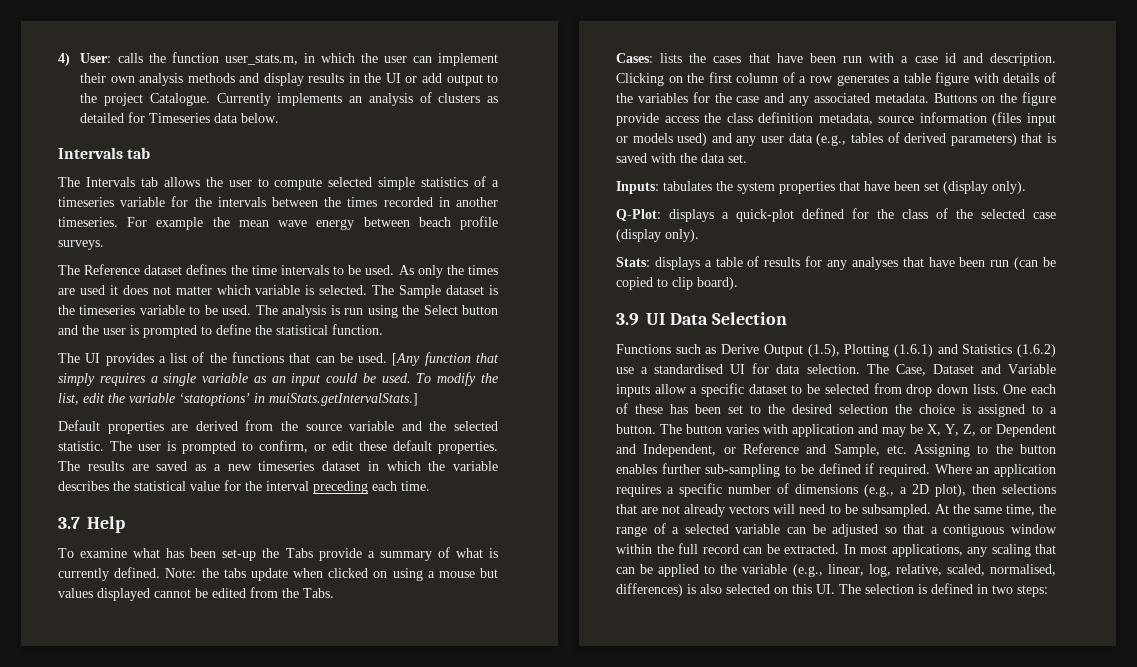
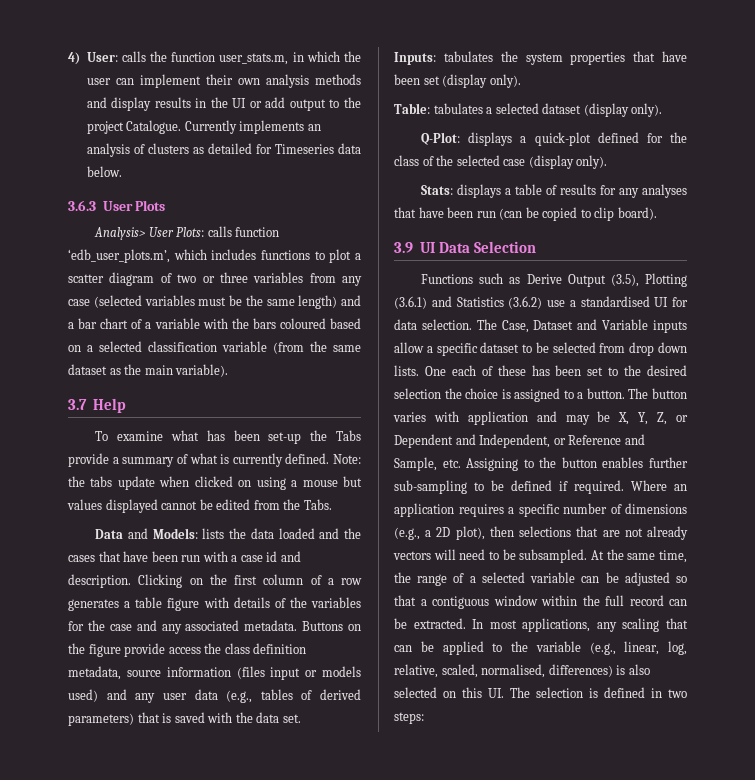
  Currently implements an analysis of clusters as detailed for Timeseries data below.
- Intervals tab
- The Intervals tab allows the user to compute selected simple statistics of a timeseries variable for the intervals between the times recorded in another timeseries. For example the mean wave energy between beach profile surveys.
- The Reference dataset defines the time intervals to be used. As only the times are used it does not matter which variable is selected. The Sample dataset is the timeseries variable to be used. The analysis is run using the Select button and the user is prompted to define the statistical function.
- The UI provides a list of the functions that can be used. [Any function that simply requires a single variable as an input could be used. To modify the list, edit the variable ‘statoptions’ in muiStats.getIntervalStats.]
- Default properties are derived from the source variable and the selected statistic. The user is prompted to confirm, or edit these default properties. The results are saved as a new timeseries dataset in which the variable describes the statistical value for the interval preceding each time.
+ 3.6.3 User Plots
+ Analysis> User Plots: calls function ‘edb_user_plots.m’, which includes functions to plot a scatter diagram of two or three variables from any case (selected variables must be the same length) and a bar chart of a variable with the bars coloured based on a selected classification variable (from the same dataset as the main variable).
- Cases: lists the cases that have been run with a case id and description.
+ Data and Models: lists the data loaded and the cases that have been run with a case id and description.
+ Table: tabulates a selected dataset (display only).
- Functions such as Derive Output (1.5), Plotting (1.6.1) and Statistics (1.6.2) use a standardised UI for data selection.
+ Functions such as Derive Output (3.5), Plotting (3.6.1) and Statistics (3.6.2) use a standardised UI for data selection.

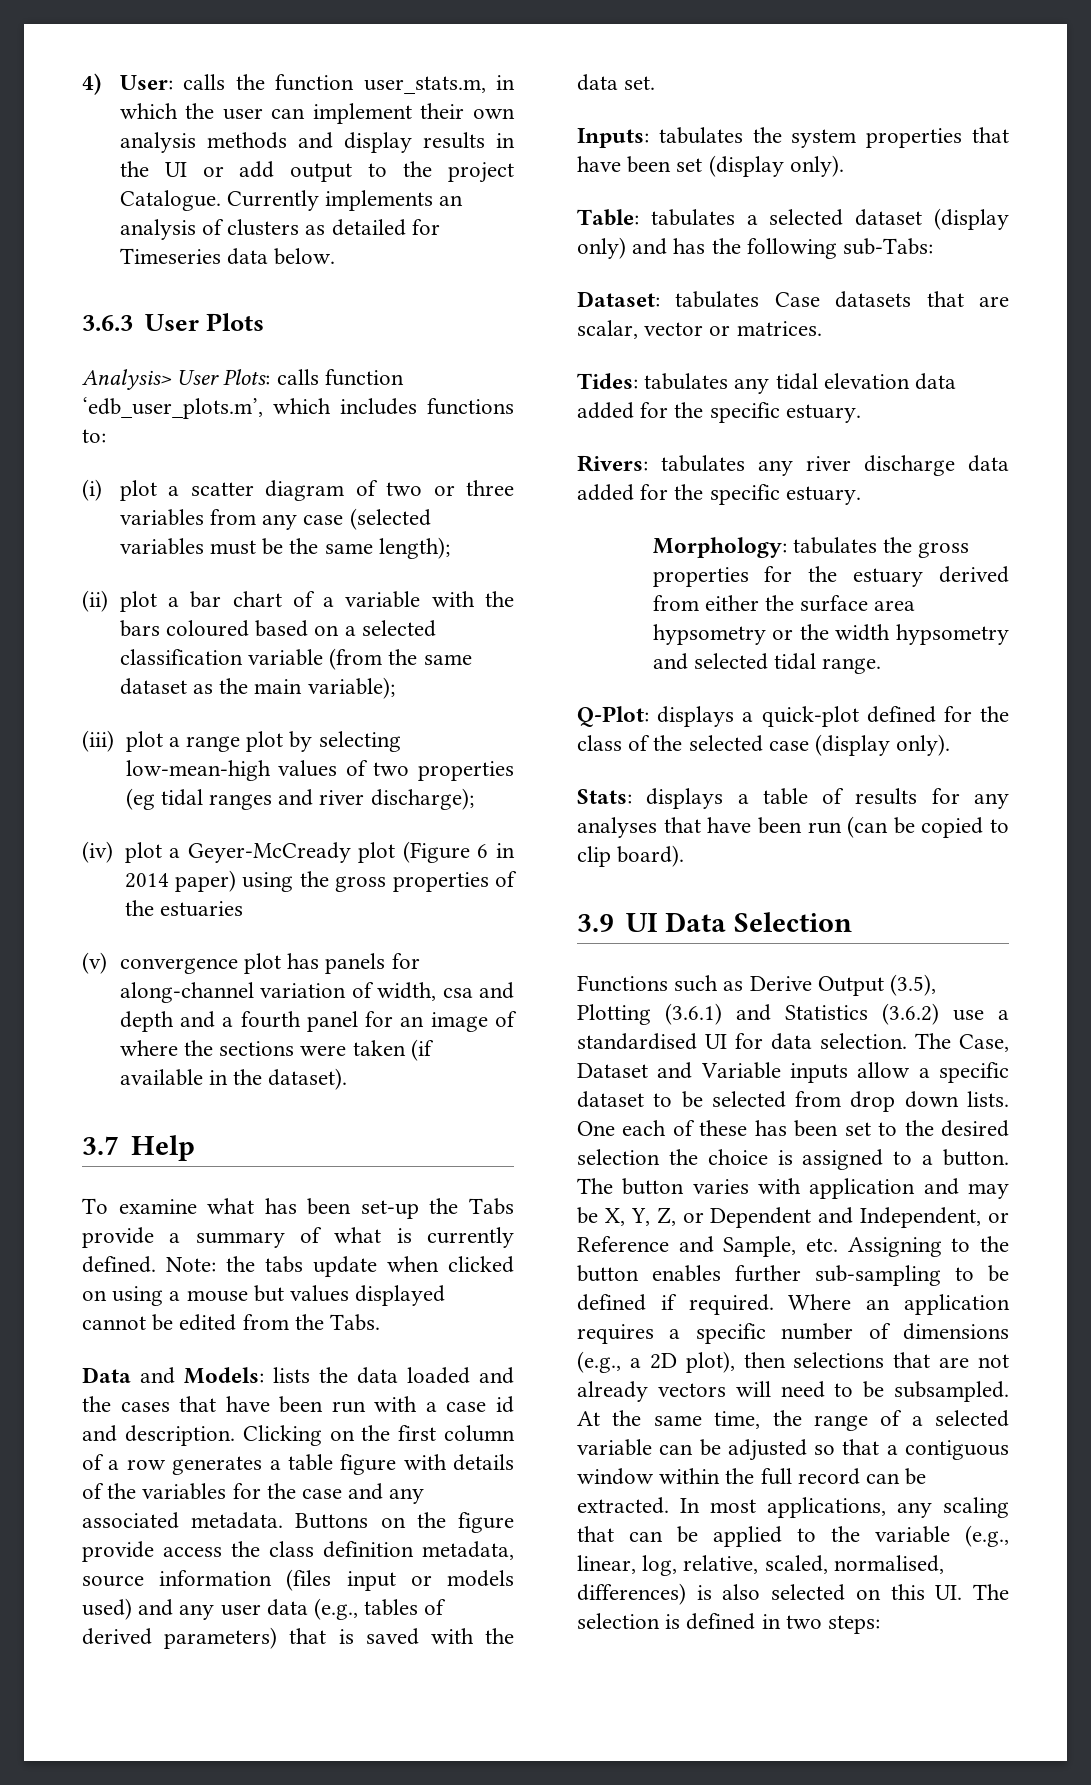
- Analysis> User Plots: calls function ‘edb_user_plots.m’, which includes functions to plot a scatter diagram of two or three variables from any case (selected variables must be the same length) and a bar chart of a variable with the bars coloured based on a selected classification variable (from the same dataset as the main variable).
+ Analysis> User Plots: calls function ‘edb_user_plots.m’, which includes functions to:
+ (i) plot a scatter diagram of two or three variables from any case (selected variables must be the same length);
+ (ii) plot a bar chart of a variable with the bars coloured based on a selected classification variable (from the same dataset as the main variable);
+ (iii) plot a range plot by selecting low-mean-high values of two properties (eg tidal ranges and river discharge);
+ (iv) plot a Geyer-McCready plot (Figure 6 in 2014 paper) using the gross properties of the estuaries
+ (v) convergence plot has panels for along-channel variation of width, csa and depth and a fourth panel for an image of where the sections were taken (if available in the dataset).
- Table: tabulates a selected dataset (display only).
+ Table: tabulates a selected dataset (display only) and has the following sub-Tabs:
+ Dataset: tabulates Case datasets that are scalar, vector or matrices.
+ Tides: tabulates any tidal elevation data added for the specific estuary.
+ Rivers: tabulates any river discharge data added for the specific estuary.
+ Morphology: tabulates the gross properties for the estuary derived from either the surface area hypsometry or the width hypsometry and selected tidal range.

